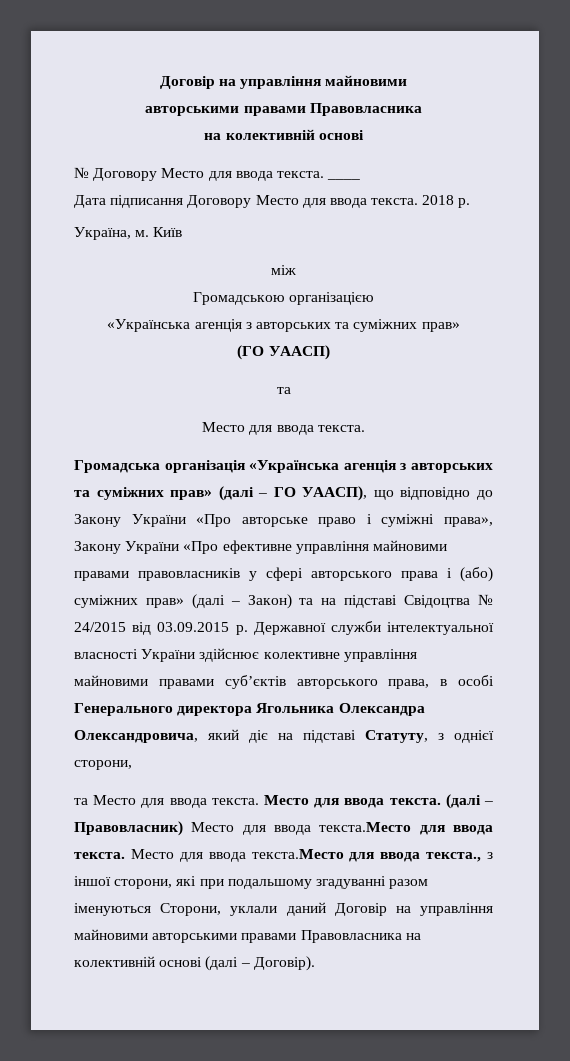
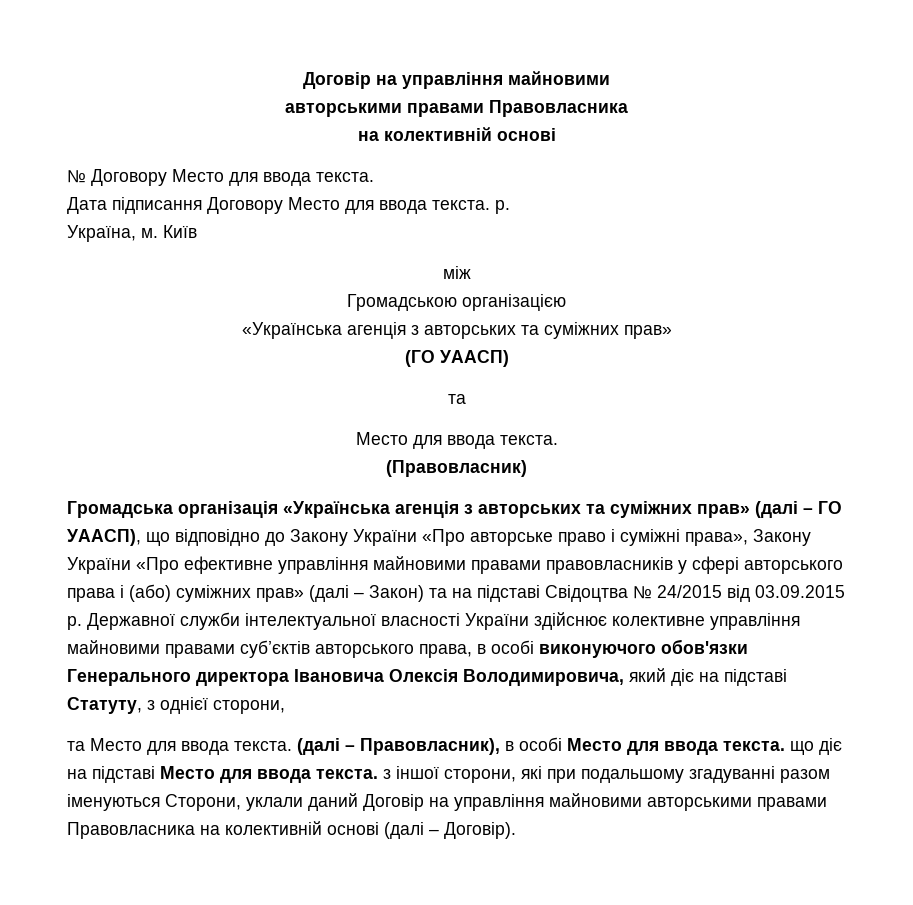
- ____
- Дата підписання Договору Место для ввода текста. 2018 р.
+ Дата підписання Договору Место для ввода текста. р.
+ (Правовласник)
- Державної служби інтелектуальної власності України здійснює колективне управління майновими правами суб’єктів авторського права, в особі Генерального директора Ягольника Олександра Олександровича, який діє на підставі Статуту, з однієї сторони,
+ Державної служби інтелектуальної власності України здійснює колективне управління майновими правами суб’єктів авторського права, в особі виконуючого обов'язки Генерального директора Івановича Олексія Володимировича, який діє на підставі Статуту, з однієї сторони,
- Место для ввода текста. (далі – Правовласник) Место для ввода текста.Место для ввода текста. Место для ввода текста.Место для ввода текста., з іншої сторони, які при подальшому згадуванні разом іменуються Сторони, уклали даний Договір на управління майновими авторськими правами Правовласника на колективній основі (далі – Договір).
+ (далі – Правовласник), в особі Место для ввода текста. що діє на підставі Место для ввода текста. з іншої сторони, які при подальшому згадуванні разом іменуються Сторони, уклали даний Договір на управління майновими авторськими правами Правовласника на колективній основі (далі – Договір).

